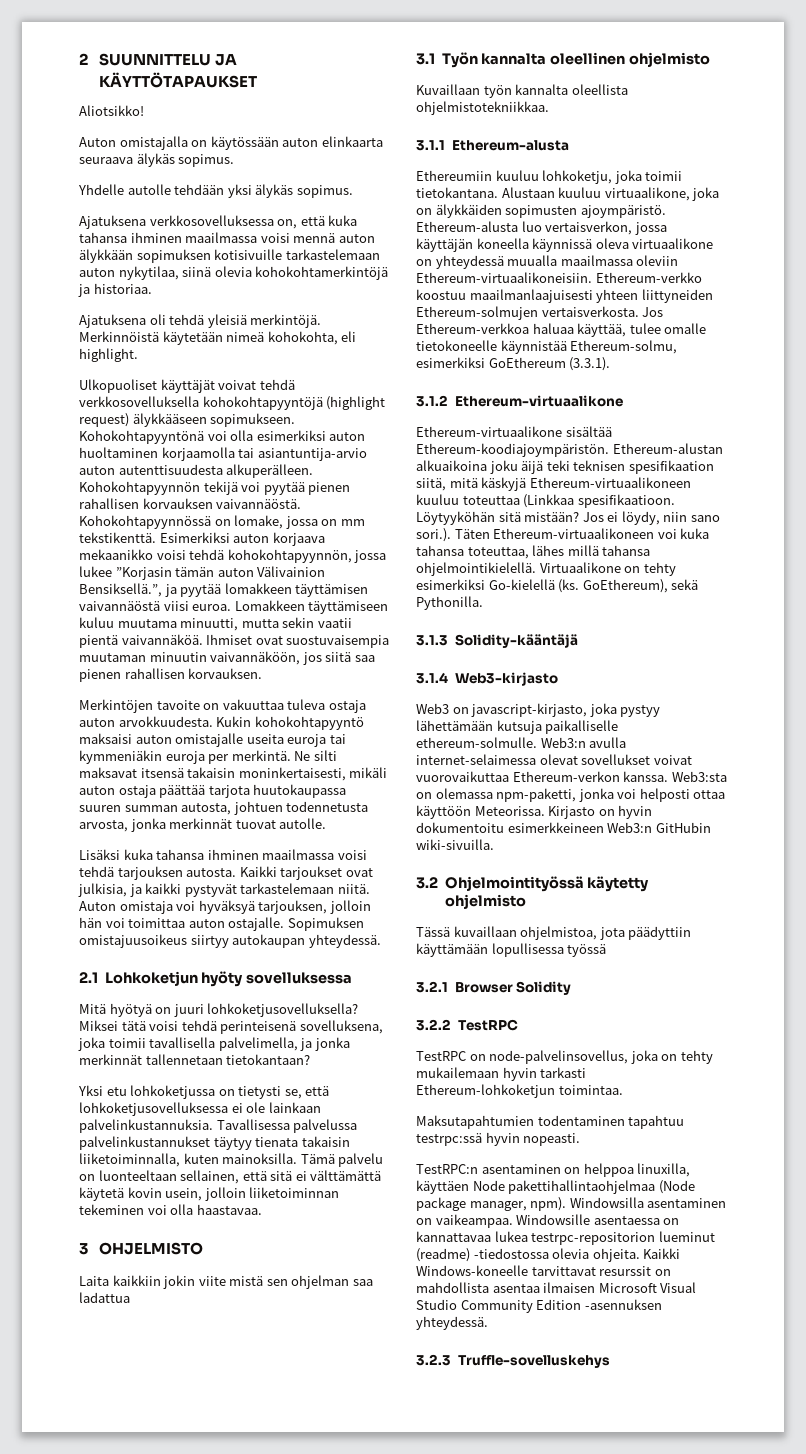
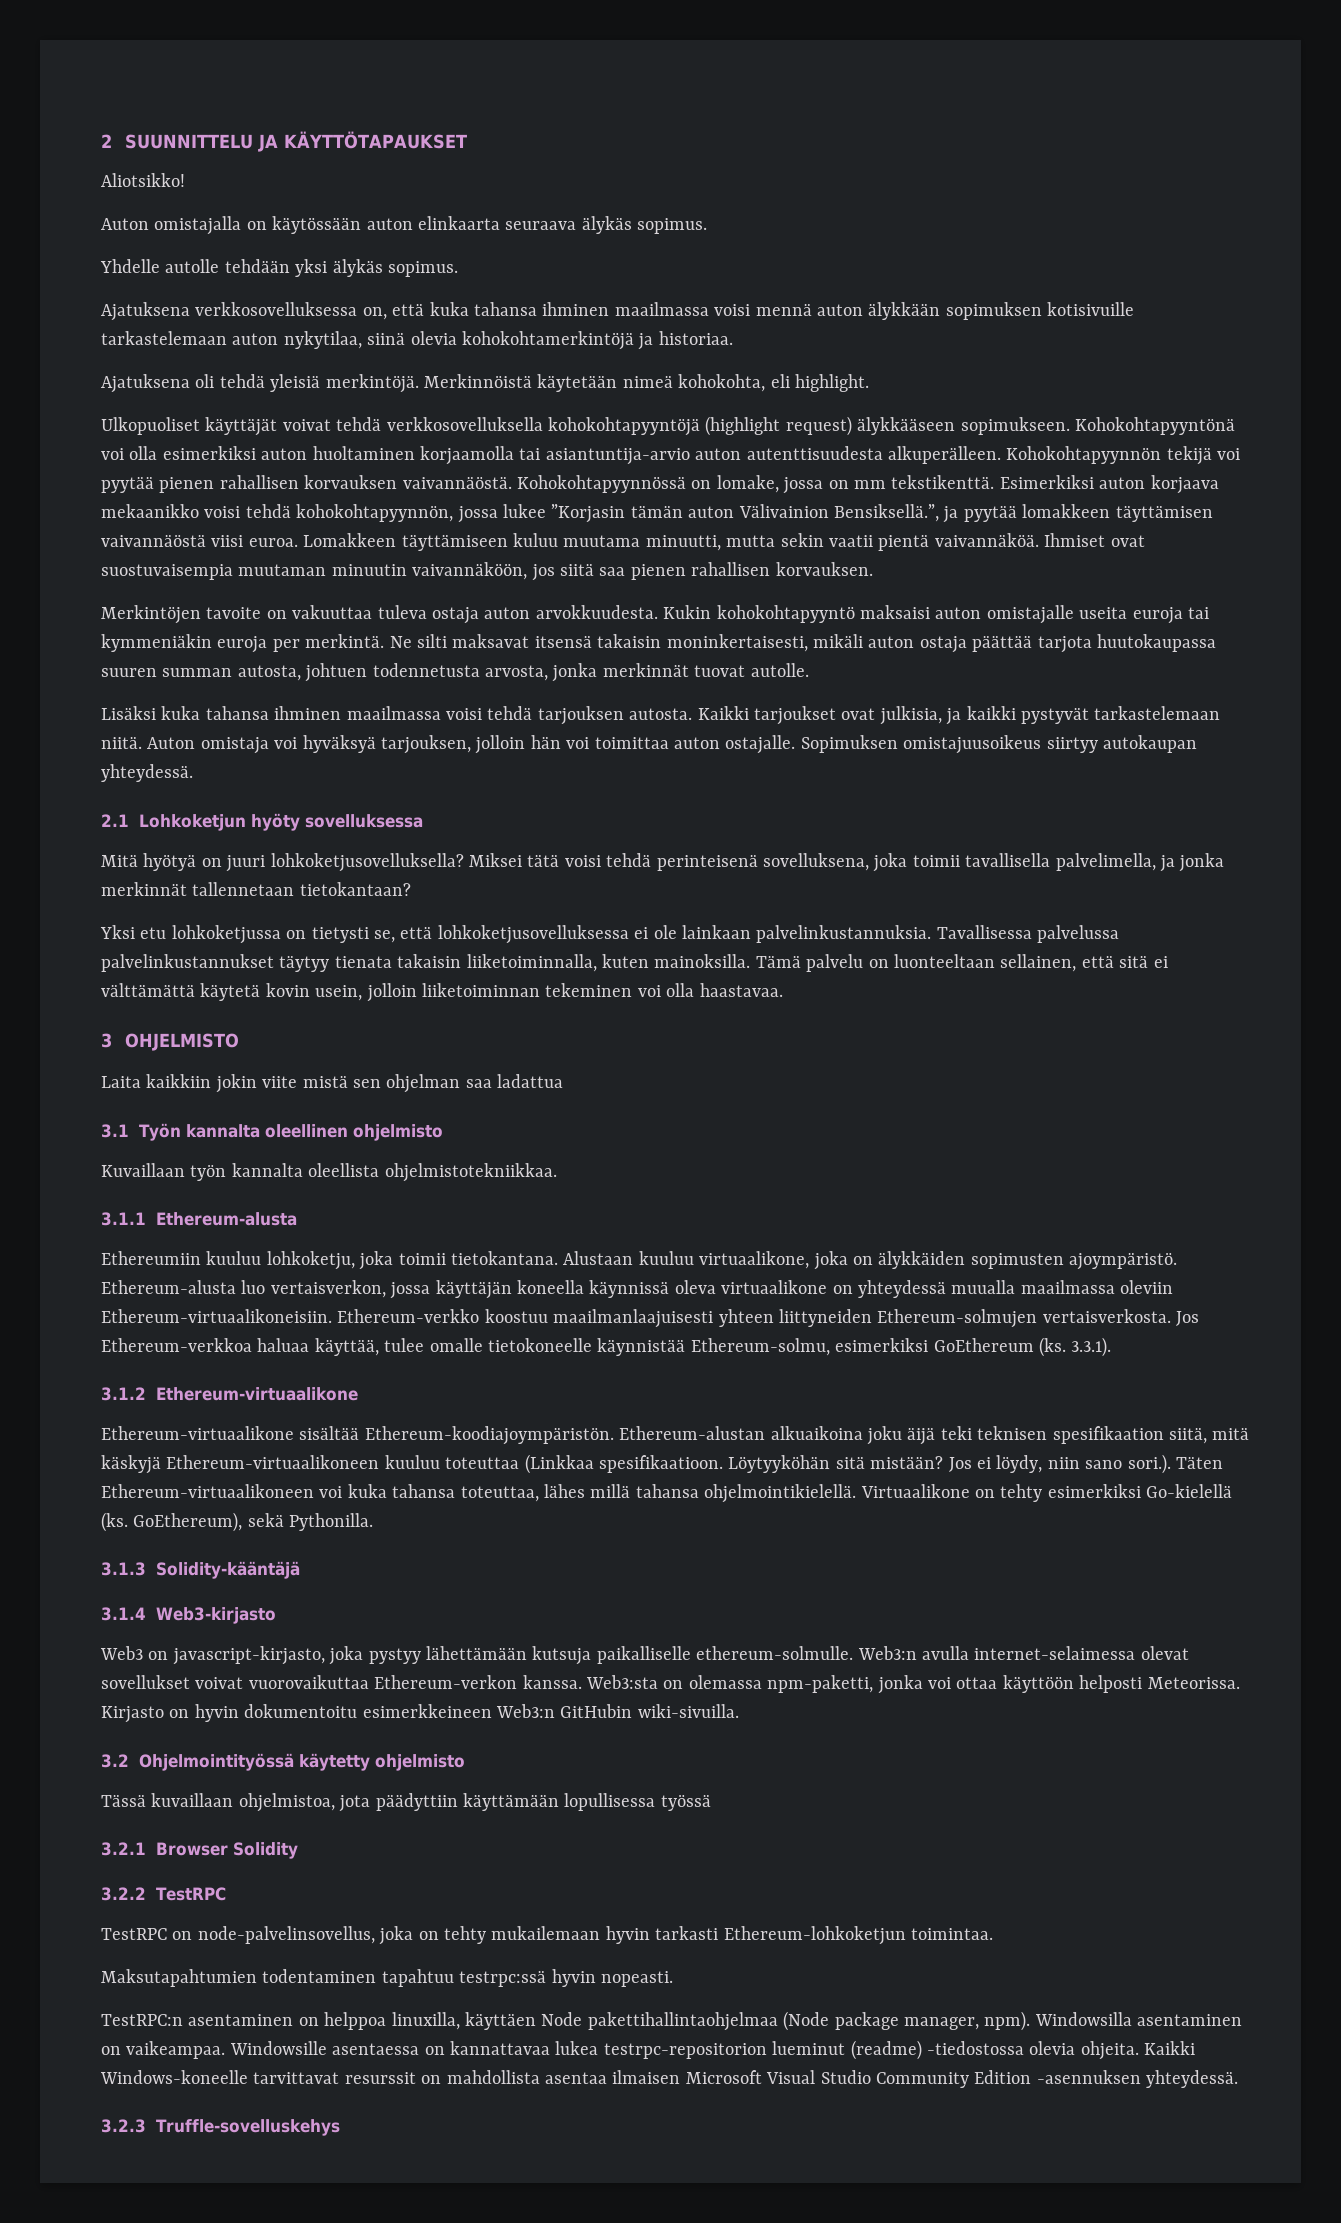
- Jos Ethereum-verkkoa haluaa käyttää, tulee omalle tietokoneelle käynnistää Ethereum-solmu, esimerkiksi GoEthereum (3.3.1).
+ Jos Ethereum-verkkoa haluaa käyttää, tulee omalle tietokoneelle käynnistää Ethereum-solmu, esimerkiksi GoEthereum (ks. 3.3.1).
- Web3:sta on olemassa npm-paketti, jonka voi helposti ottaa käyttöön Meteorissa.
+ Web3:sta on olemassa npm-paketti, jonka voi ottaa käyttöön helposti Meteorissa.

